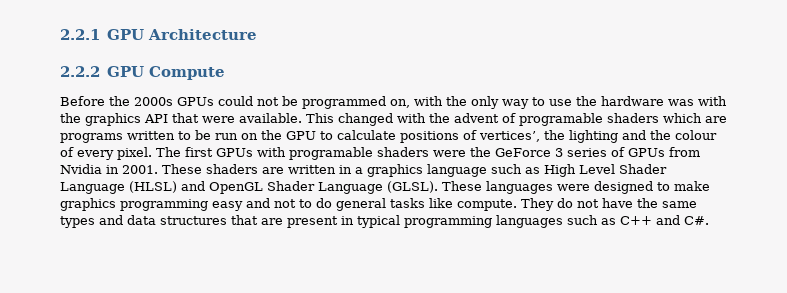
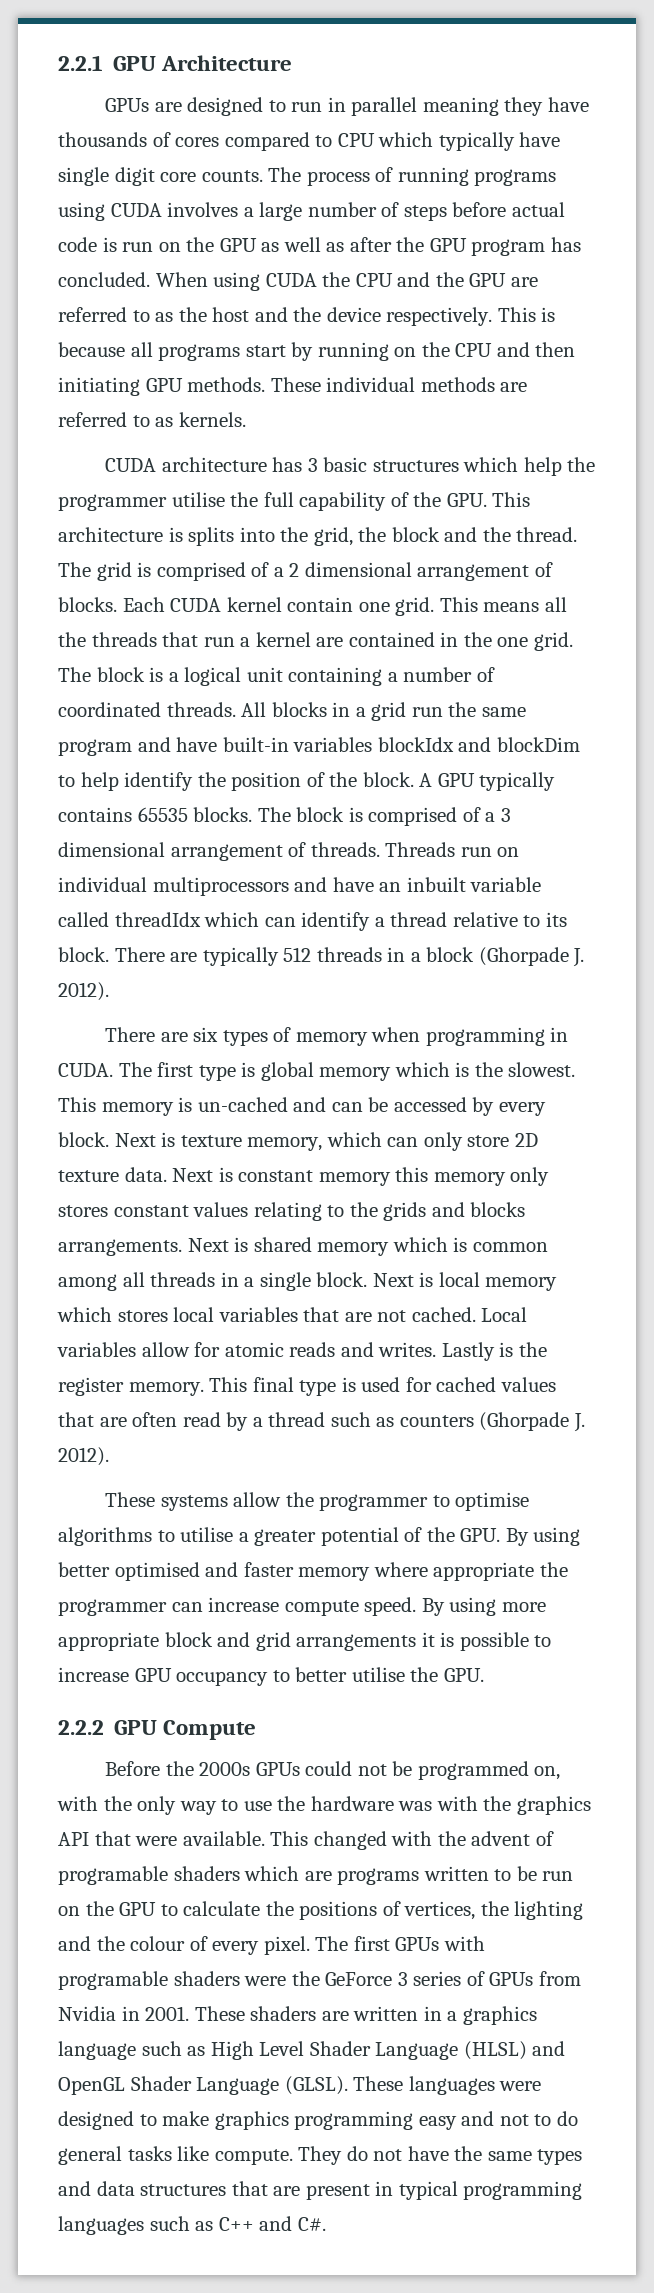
+ GPUs are designed to run in parallel meaning they have thousands of cores compared to CPU which typically have single digit core counts. The process of running programs using CUDA involves a large number of steps before actual code is run on the GPU as well as after the GPU program has concluded. When using CUDA the CPU and the GPU are referred to as the host and the device respectively. This is because all programs start by running on the CPU and then initiating GPU methods. These individual methods are referred to as kernels.
+ CUDA architecture has 3 basic structures which help the programmer utilise the full capability of the GPU. This architecture is splits into the grid, the block and the thread. The grid is comprised of a 2 dimensional arrangement of blocks. Each CUDA kernel contain one grid. This means all the threads that run a kernel are contained in the one grid. The block is a logical unit containing a number of coordinated threads. All blocks in a grid run the same program and have built-in variables blockIdx and blockDim to help identify the position of the block. A GPU typically contains 65535 blocks. The block is comprised of a 3 dimensional arrangement of threads. Threads run on individual multiprocessors and have an inbuilt variable called threadIdx which can identify a thread relative to its block. There are typically 512 threads in a block (Ghorpade J. 2012).
+ There are six types of memory when programming in CUDA. The first type is global memory which is the slowest. This memory is un-cached and can be accessed by every block. Next is texture memory, which can only store 2D texture data. Next is constant memory this memory only stores constant values relating to the grids and blocks arrangements. Next is shared memory which is common among all threads in a single block. Next is local memory which stores local variables that are not cached. Local variables allow for atomic reads and writes. Lastly is the register memory. This final type is used for cached values that are often read by a thread such as counters (Ghorpade J. 2012).
+ These systems allow the programmer to optimise algorithms to utilise a greater potential of the GPU. By using better optimised and faster memory where appropriate the programmer can increase compute speed. By using more appropriate block and grid arrangements it is possible to increase GPU occupancy to better utilise the GPU.
- This changed with the advent of programable shaders which are programs written to be run on the GPU to calculate positions of vertices’, the lighting and the colour of every pixel.
+ This changed with the advent of programable shaders which are programs written to be run on the GPU to calculate the positions of vertices, the lighting and the colour of every pixel.

